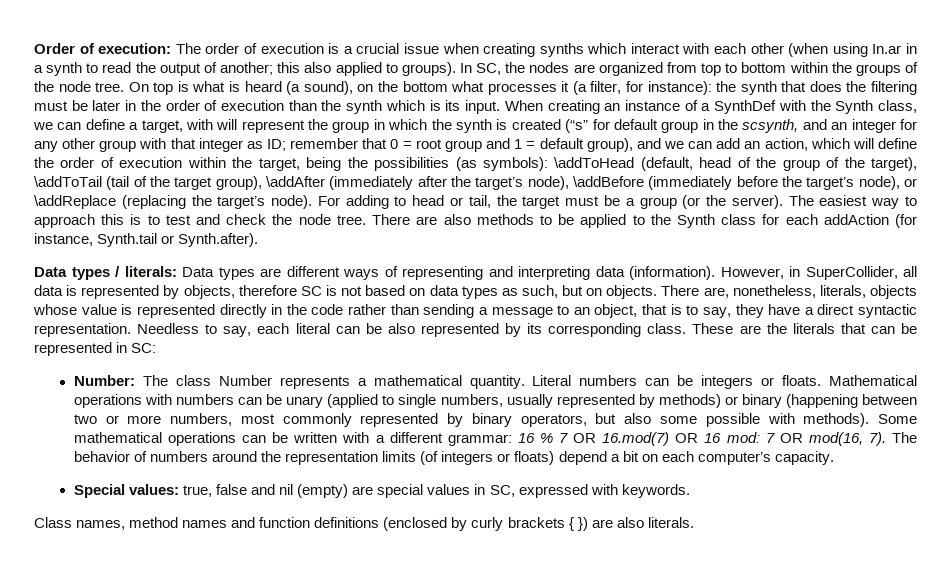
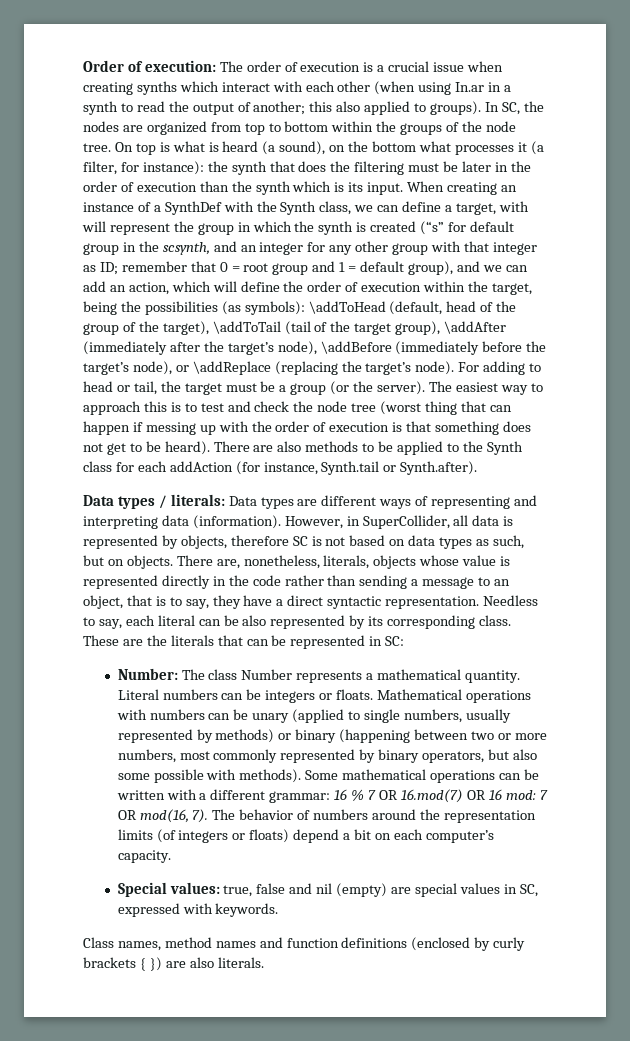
- The easiest way to approach this is to test and check the node tree.
+ The easiest way to approach this is to test and check the node tree (worst thing that can happen if messing up with the order of execution is that something does not get to be heard).

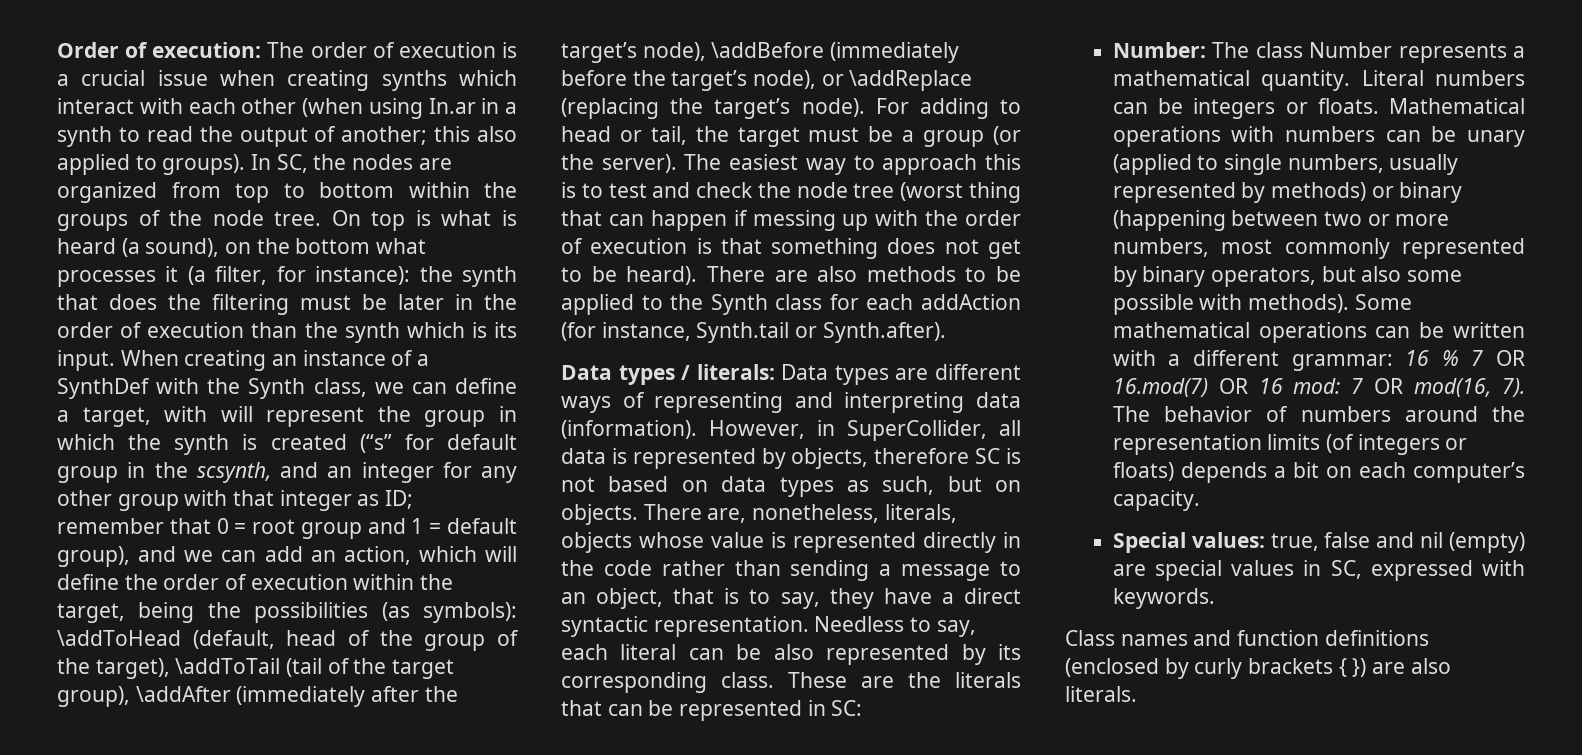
- The behavior of numbers around the representation limits (of integers or floats) depend a bit on each computer’s capacity.
+ The behavior of numbers around the representation limits (of integers or floats) depends a bit on each computer’s capacity.
- Class names, method names and function definitions (enclosed by curly brackets { }) are also literals.
+ Class names and function definitions (enclosed by curly brackets { }) are also literals.

